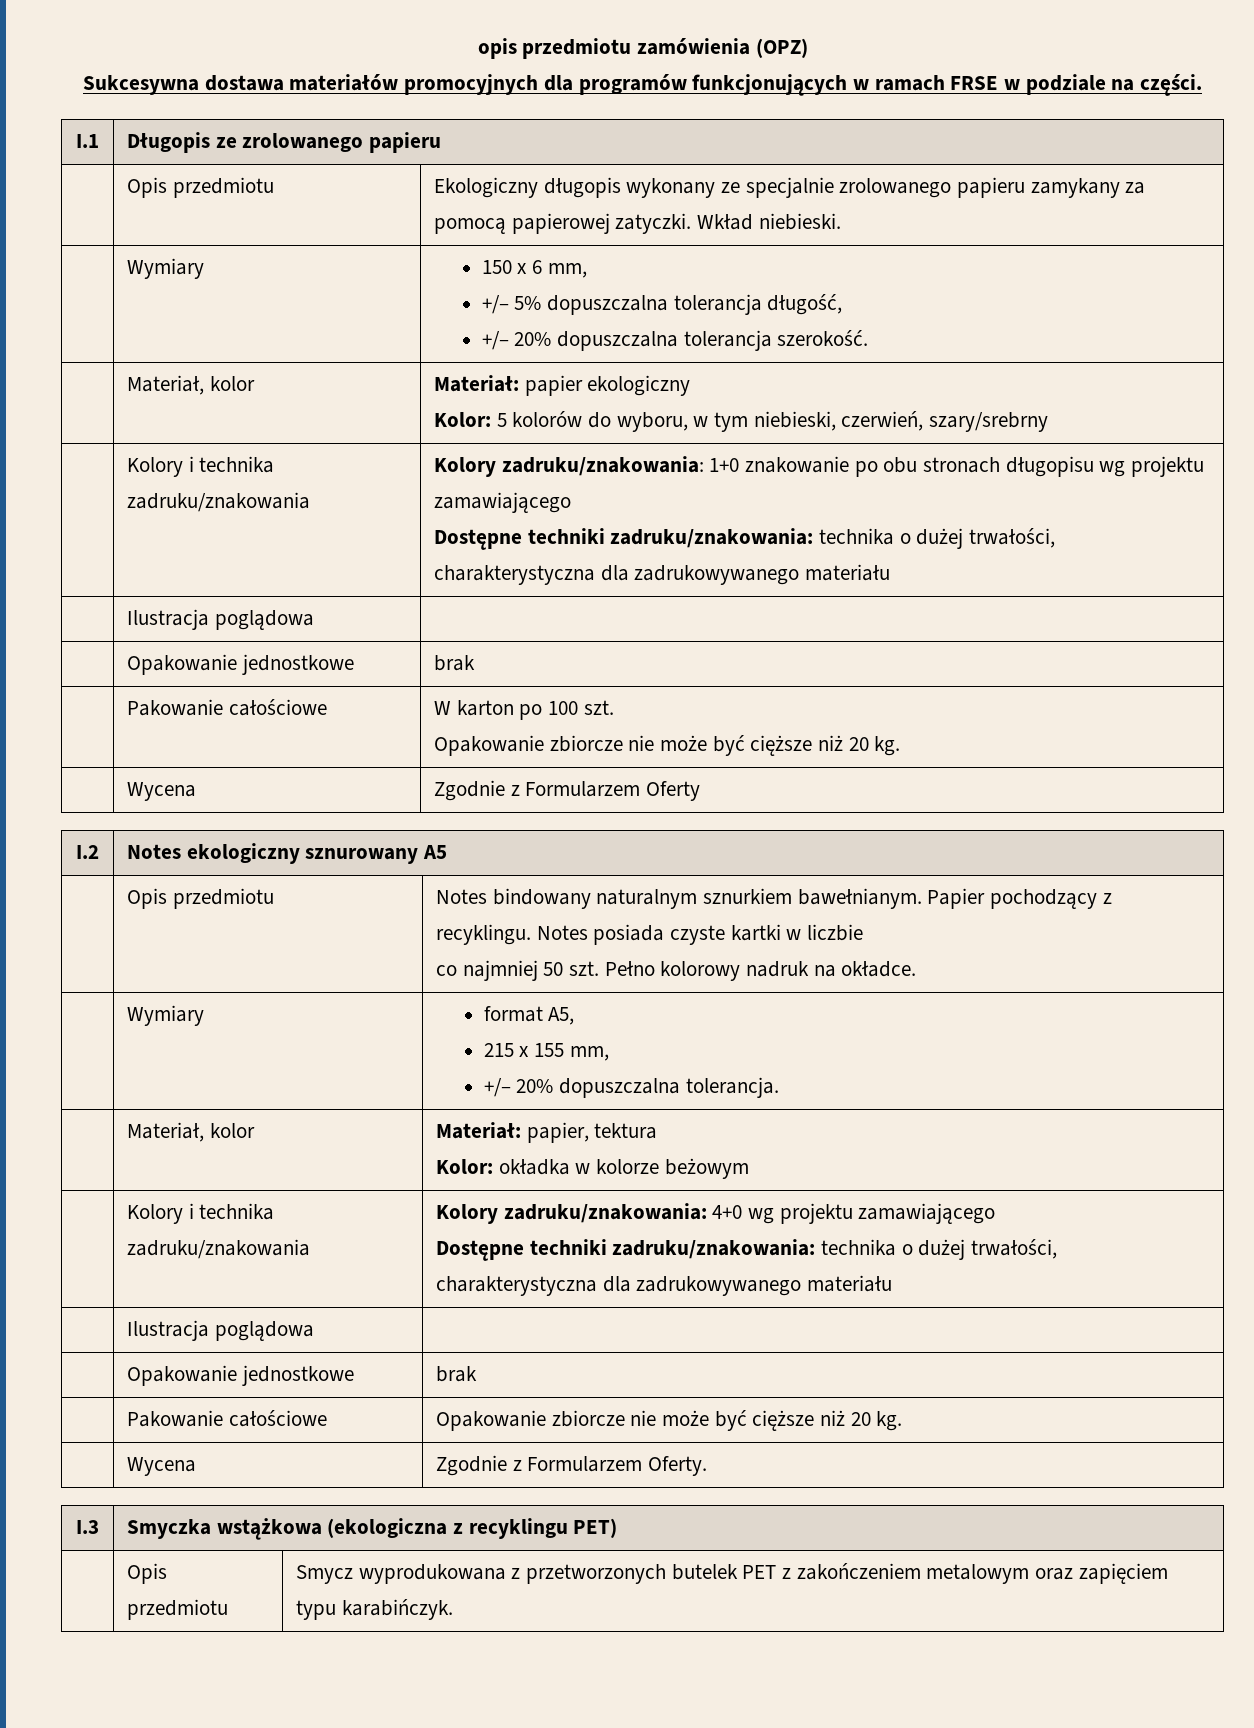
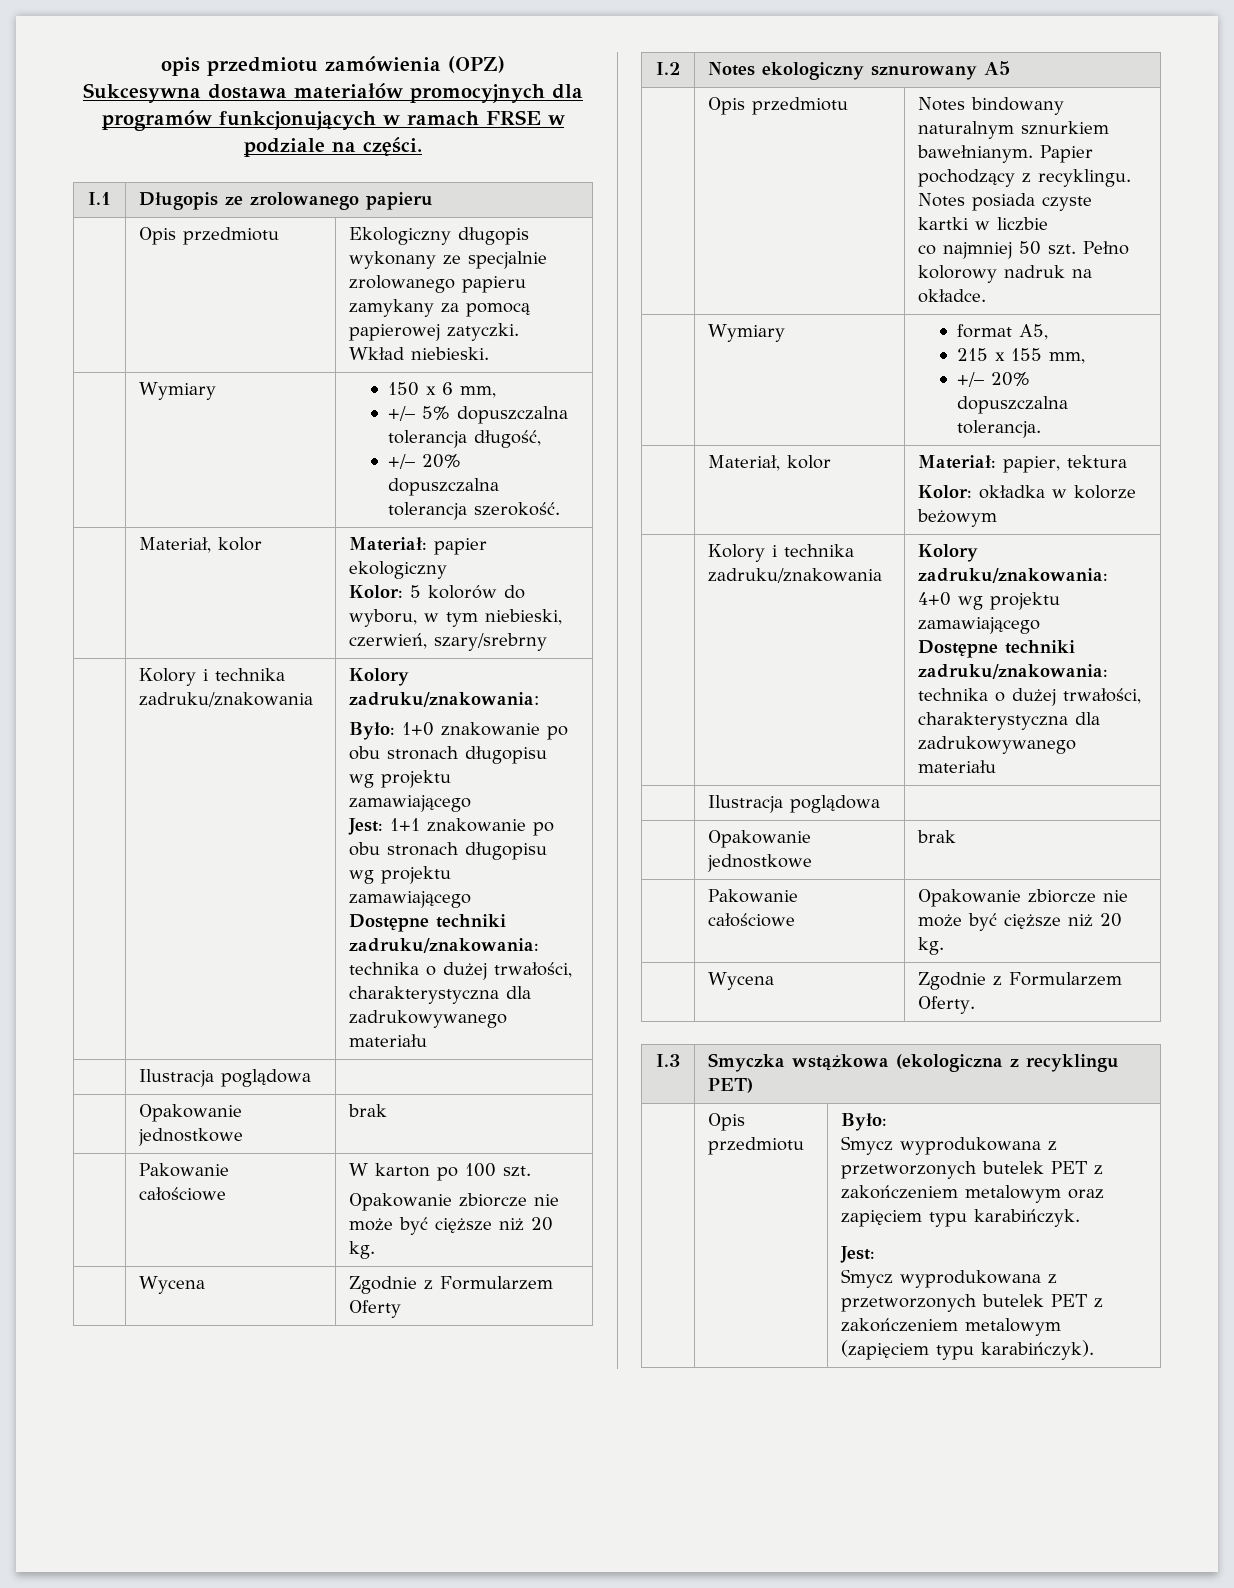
  | Materiał, kolor | Materiał: papier ekologiczny
  Kolor: 5 kolorów do wyboru, w tym niebieski, czerwień, szary/srebrny
- | Kolory i technika zadruku/znakowania | Kolory zadruku/znakowania: 1+0 znakowanie po obu stronach długopisu wg projektu zamawiającego
+ | Kolory i technika zadruku/znakowania | Kolory zadruku/znakowania:
+ Było: 1+0 znakowanie po obu stronach długopisu wg projektu zamawiającego
+ Jest: 1+1 znakowanie po obu stronach długopisu wg projektu zamawiającego
- | Opis przedmiotu | Smycz wyprodukowana z przetworzonych butelek PET z zakończeniem metalowym oraz zapięciem typu karabińczyk.
+ | Opis przedmiotu | Było:
+ Smycz wyprodukowana z przetworzonych butelek PET z zakończeniem metalowym oraz zapięciem typu karabińczyk.
+ Jest:
+ Smycz wyprodukowana z przetworzonych butelek PET z zakończeniem metalowym (zapięciem typu karabińczyk).

